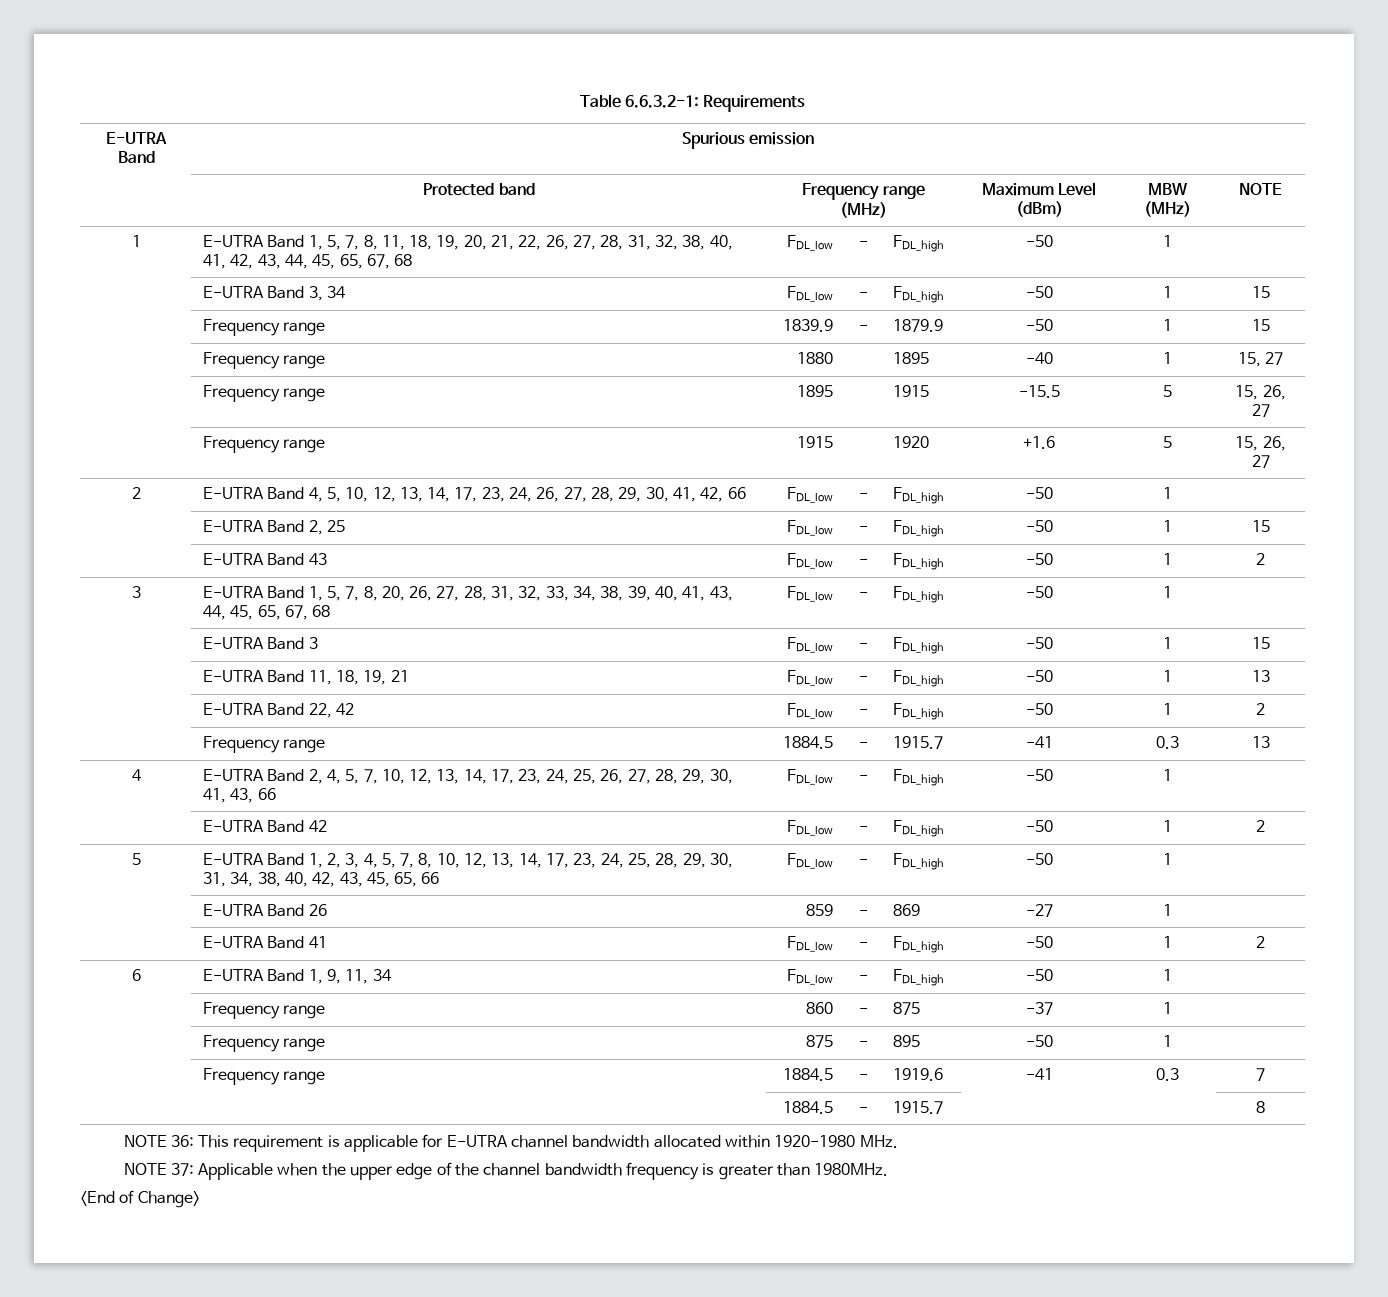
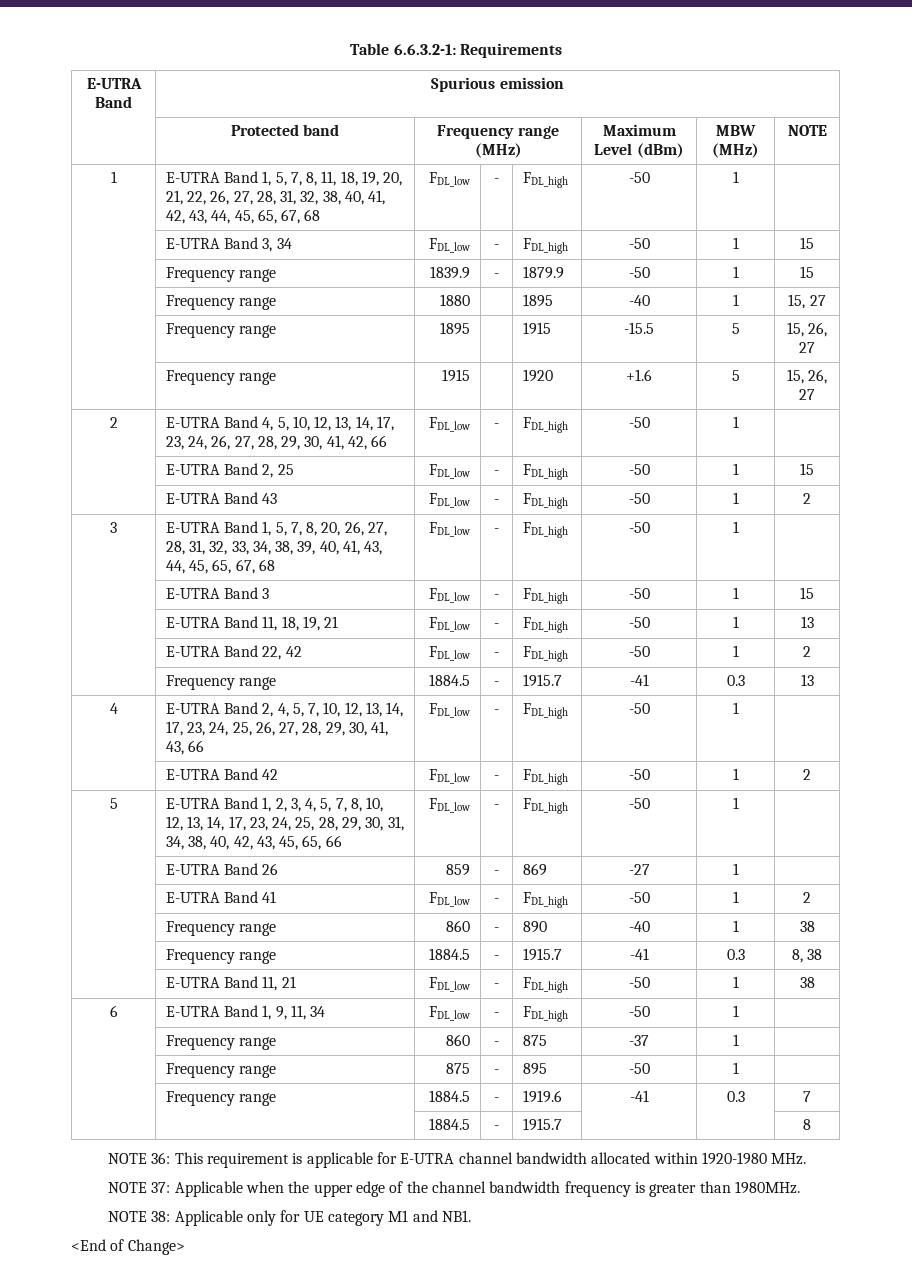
+ | Frequency range | 860 | - | 890 | -40 | 1 | 38
+ | Frequency range | 1884.5 | - | 1915.7 | -41 | 0.3 | 8, 38
+ | E-UTRA Band 11, 21 | FDL_low | - | FDL_high | -50 | 1 | 38
+ NOTE 38: Applicable only for UE category M1 and NB1.

